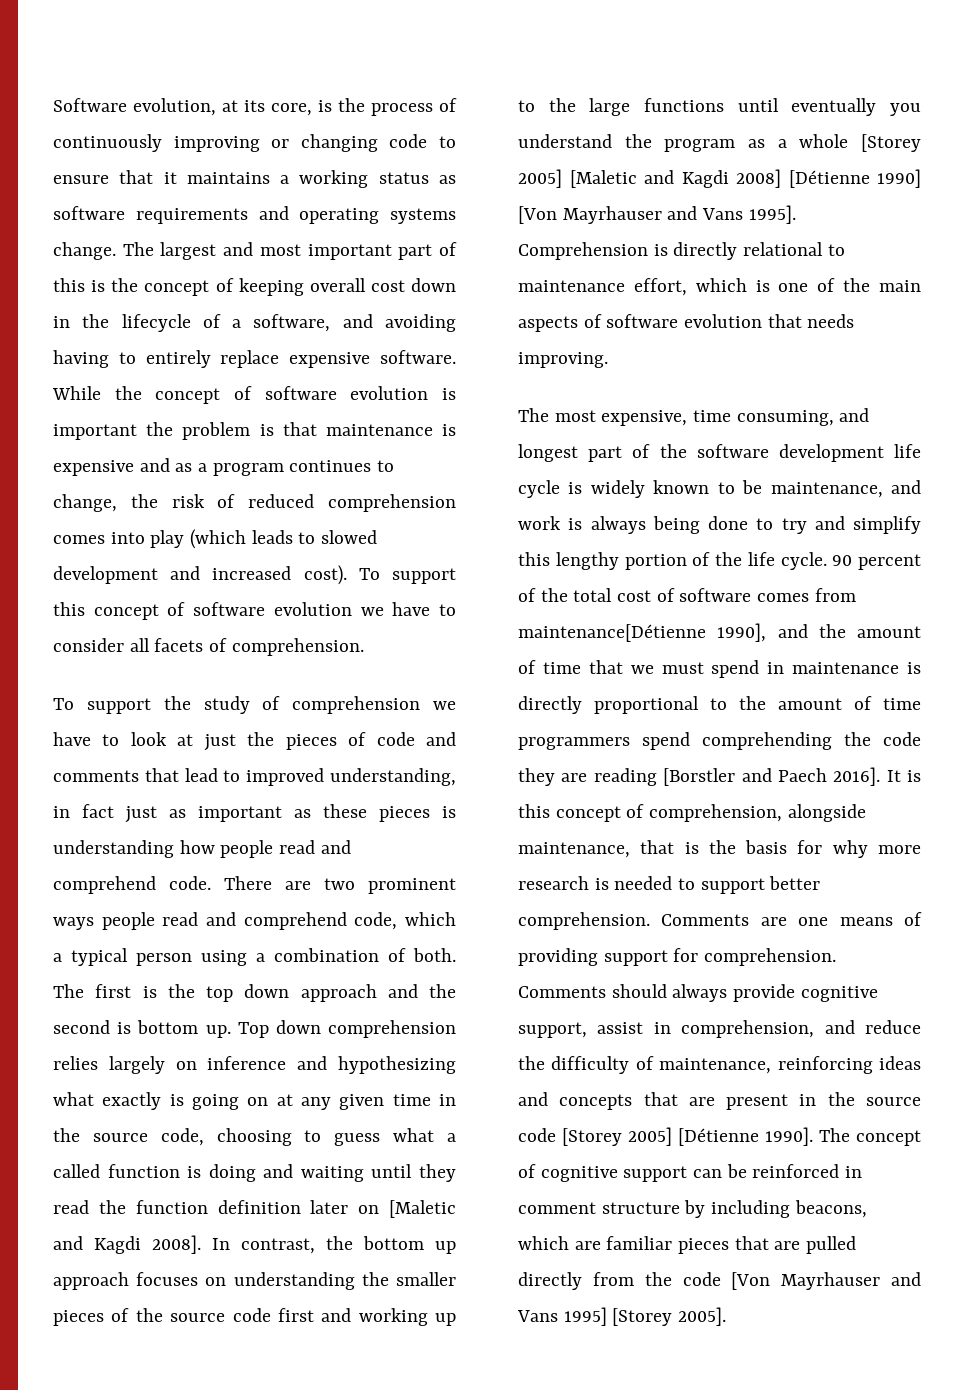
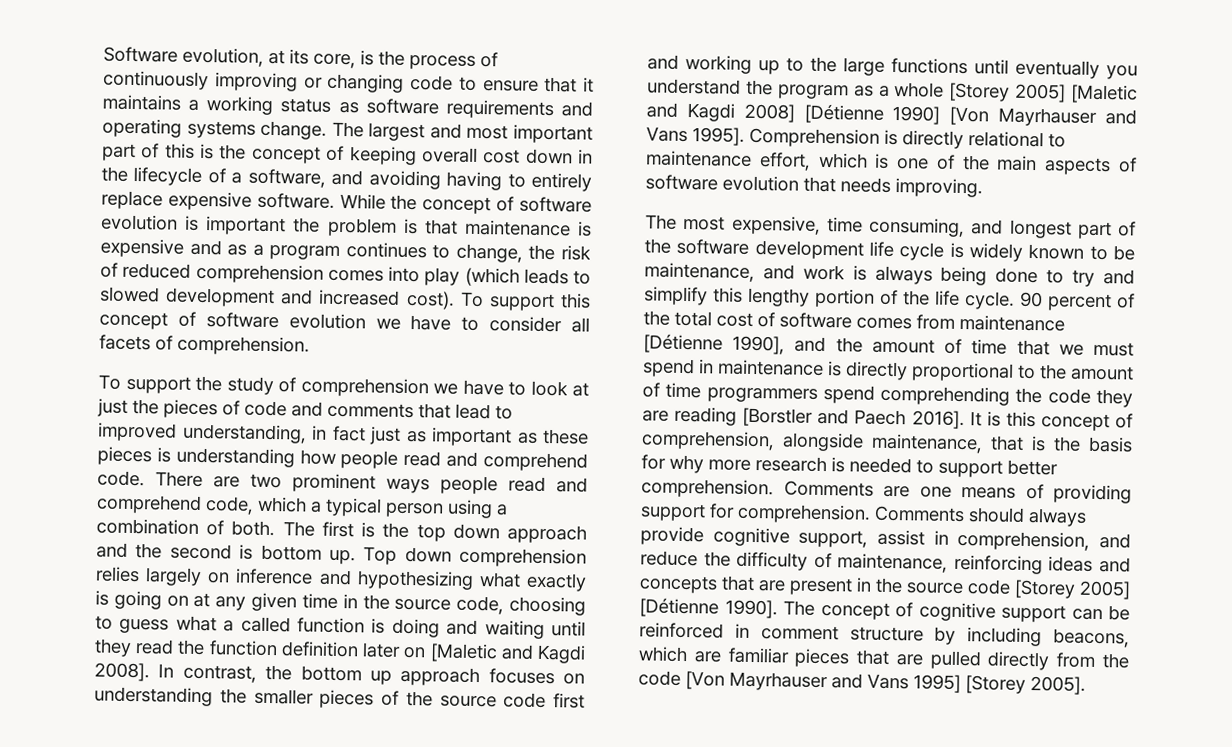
- 90 percent of the total cost of software comes from maintenance[Détienne 1990], and the amount of time that we must spend in maintenance is directly proportional to the amount of time programmers spend comprehending the code they are reading [Borstler and Paech 2016].
+ 90 percent of the total cost of software comes from maintenance [Détienne 1990], and the amount of time that we must spend in maintenance is directly proportional to the amount of time programmers spend comprehending the code they are reading [Borstler and Paech 2016].

